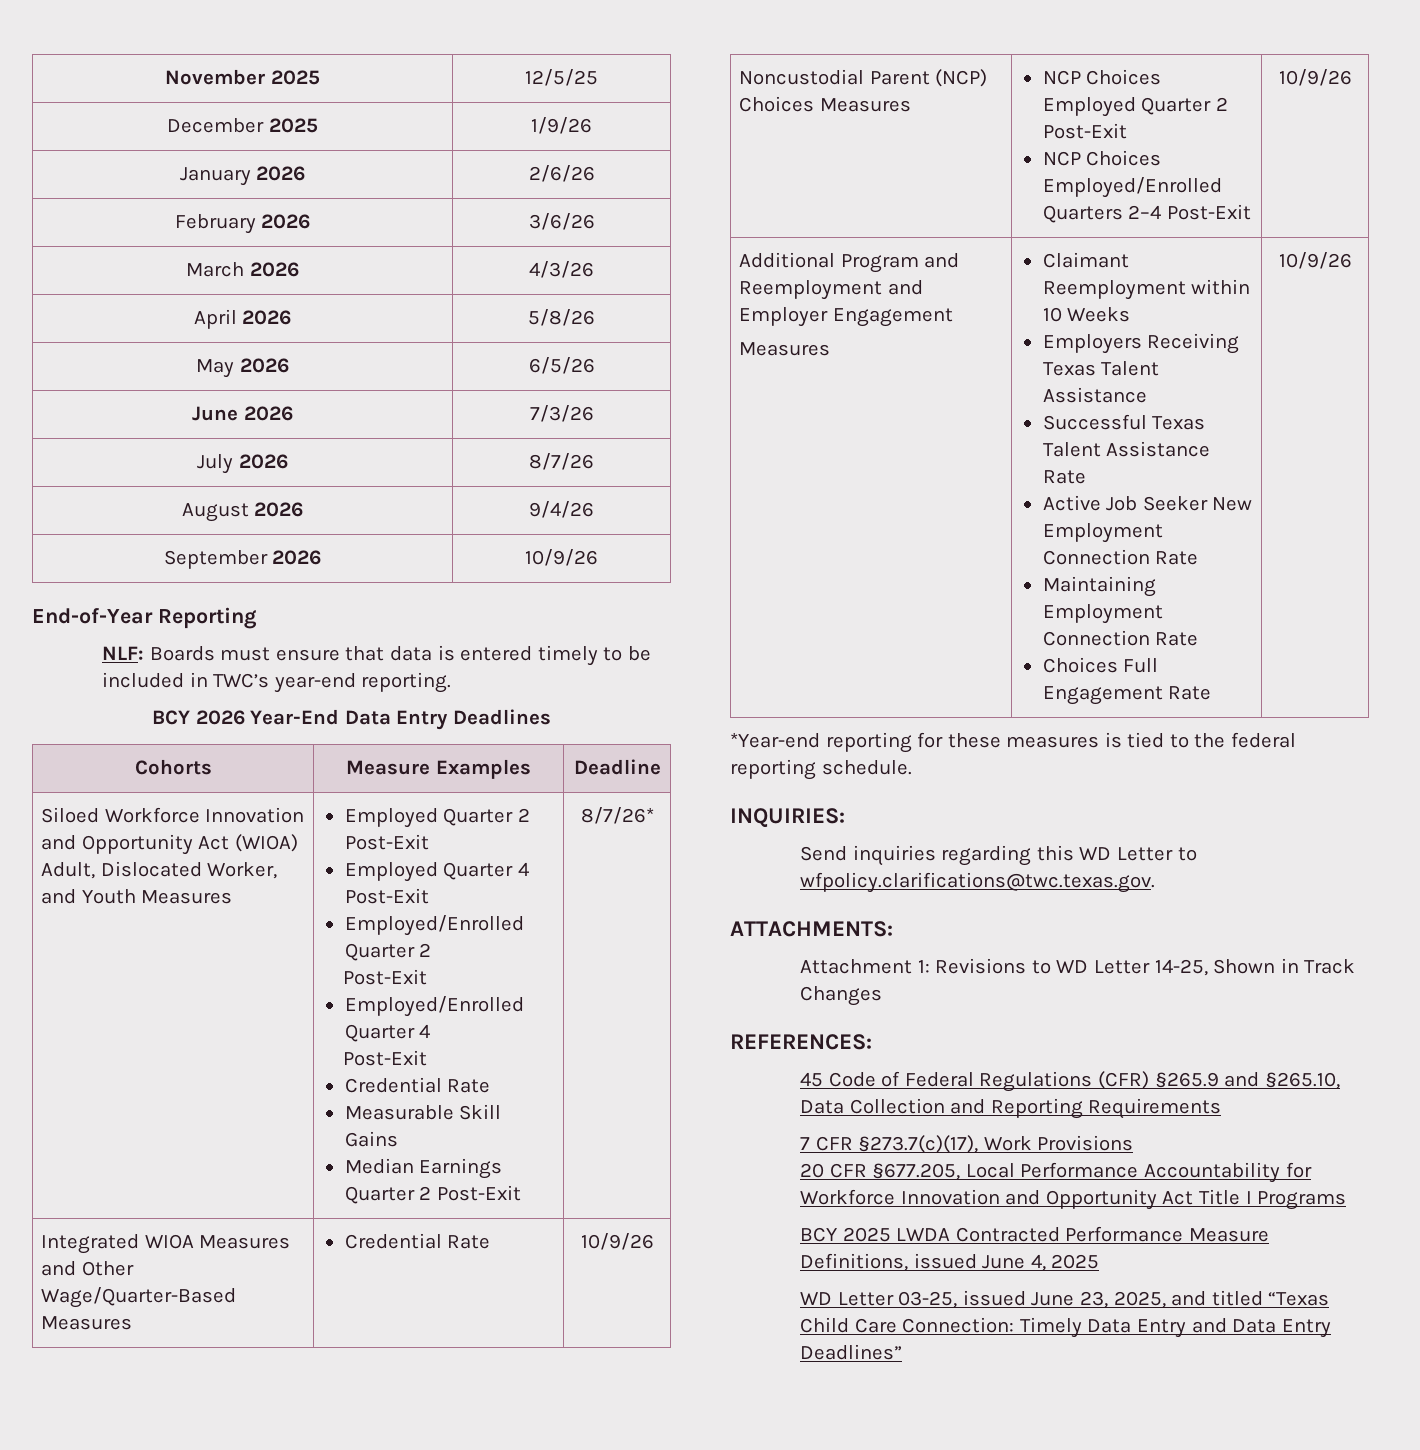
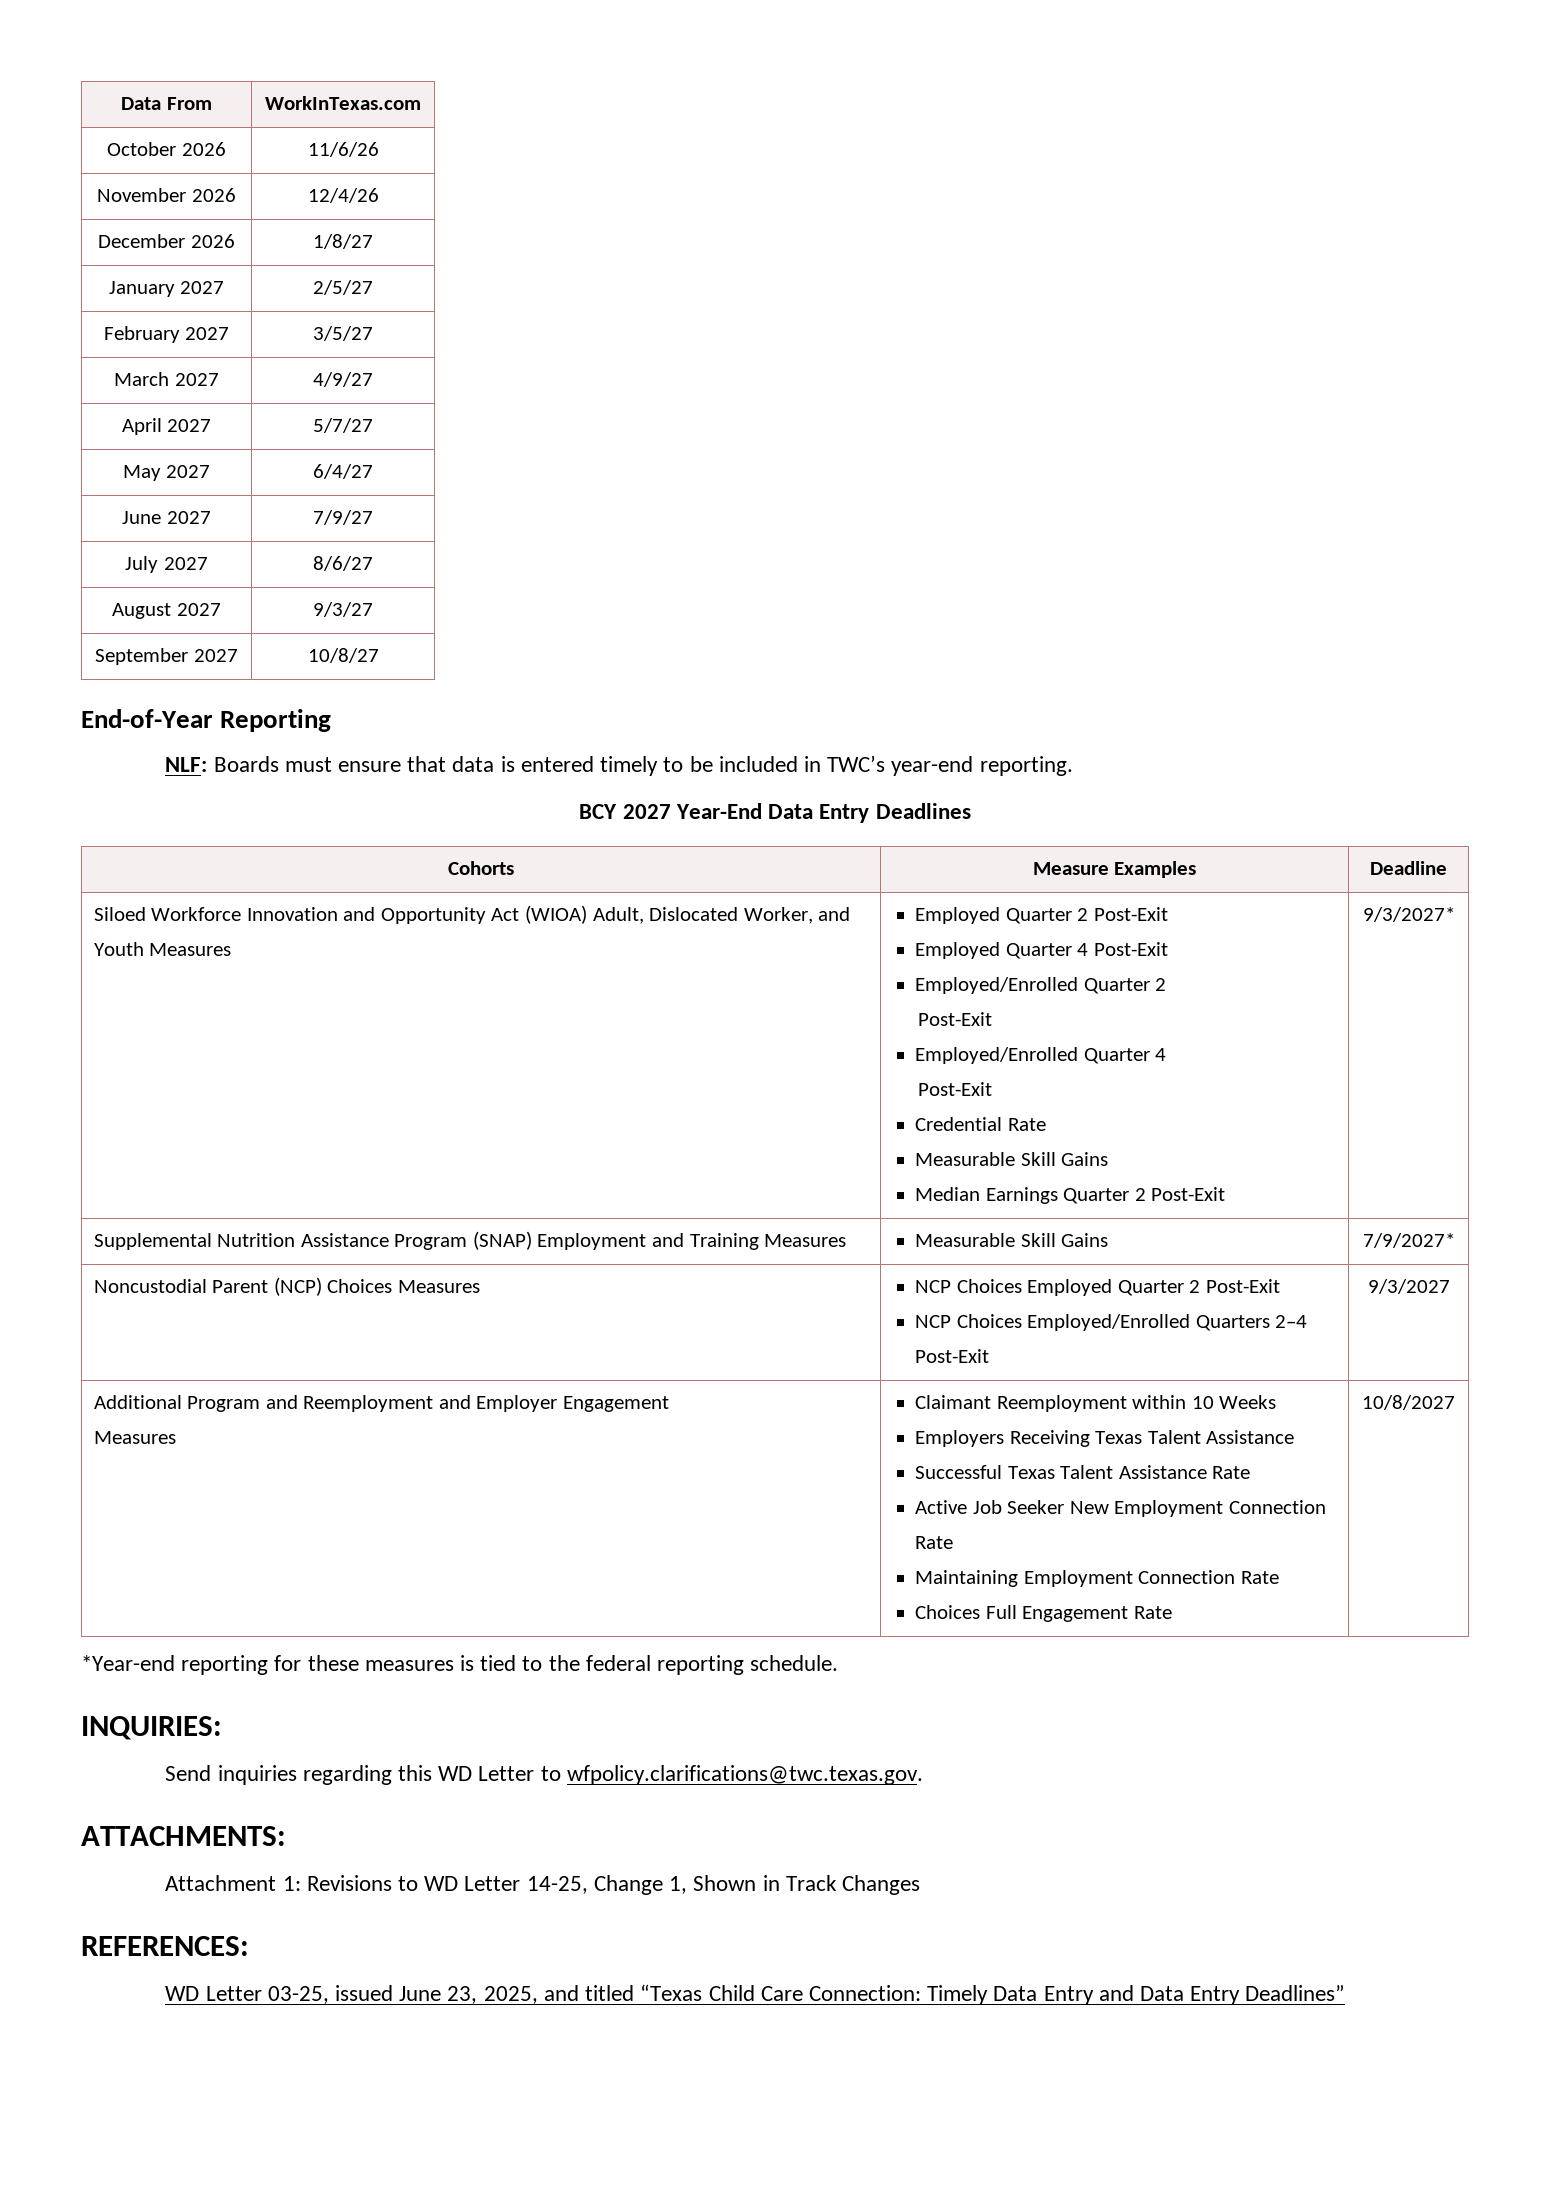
- November 2025 | 12/5/25
+ Data From | WorkInTexas.com
+ October 2026 | 11/6/26
+ November 2026 | 12/4/26
- December 2025 | 1/9/26
+ December 2026 | 1/8/27
- January 2026 | 2/6/26
+ January 2027 | 2/5/27
- February 2026 | 3/6/26
+ February 2027 | 3/5/27
- March 2026 | 4/3/26
+ March 2027 | 4/9/27
- April 2026 | 5/8/26
+ April 2027 | 5/7/27
- May 2026 | 6/5/26
- June 2026 | 7/3/26
+ May 2027 | 6/4/27
+ June 2027 | 7/9/27
- July 2026 | 8/7/26
+ July 2027 | 8/6/27
- August 2026 | 9/4/26
+ August 2027 | 9/3/27
- September 2026 | 10/9/26
+ September 2027 | 10/8/27
- BCY 2026 Year-End Data Entry Deadlines
+ BCY 2027 Year-End Data Entry Deadlines
  Siloed Workforce Innovation and Opportunity Act (WIOA) Adult, Dislocated Worker, and Youth Measures | Employed Quarter 2 Post-Exit
  Employed Quarter 4 Post-Exit
  Employed/Enrolled Quarter 2
  Post-Exit
  Employed/Enrolled Quarter 4
  Post-Exit
  Credential Rate
  Measurable Skill Gains
- Median Earnings Quarter 2 Post-Exit | 8/7/26*
- Integrated WIOA Measures and Other Wage/Quarter-Based Measures | Credential Rate | 10/9/26
+ Median Earnings Quarter 2 Post-Exit | 9/3/2027*
+ Supplemental Nutrition Assistance Program (SNAP) Employment and Training Measures | Measurable Skill Gains | 7/9/2027*
  Noncustodial Parent (NCP) Choices Measures | NCP Choices Employed Quarter 2 Post-Exit
- NCP Choices Employed/Enrolled Quarters 2–4 Post-Exit | 10/9/26
+ NCP Choices Employed/Enrolled Quarters 2–4 Post-Exit | 9/3/2027
  Additional Program and Reemployment and Employer Engagement
  Measures | Claimant Reemployment within 10 Weeks
  Employers Receiving Texas Talent Assistance
  Successful Texas Talent Assistance Rate
  Active Job Seeker New Employment Connection Rate
  Maintaining Employment Connection Rate
- Choices Full Engagement Rate | 10/9/26
+ Choices Full Engagement Rate | 10/8/2027
- Attachment 1: Revisions to WD Letter 14-25, Shown in Track Changes
+ Attachment 1: Revisions to WD Letter 14-25, Change 1, Shown in Track Changes
- 45 Code of Federal Regulations (CFR) §265.9 and §265.10, Data Collection and Reporting Requirements
- 7 CFR §273.7(c)(17), Work Provisions
- 20 CFR §677.205, Local Performance Accountability for Workforce Innovation and Opportunity Act Title I Programs
- BCY 2025 LWDA Contracted Performance Measure Definitions, issued June 4, 2025

